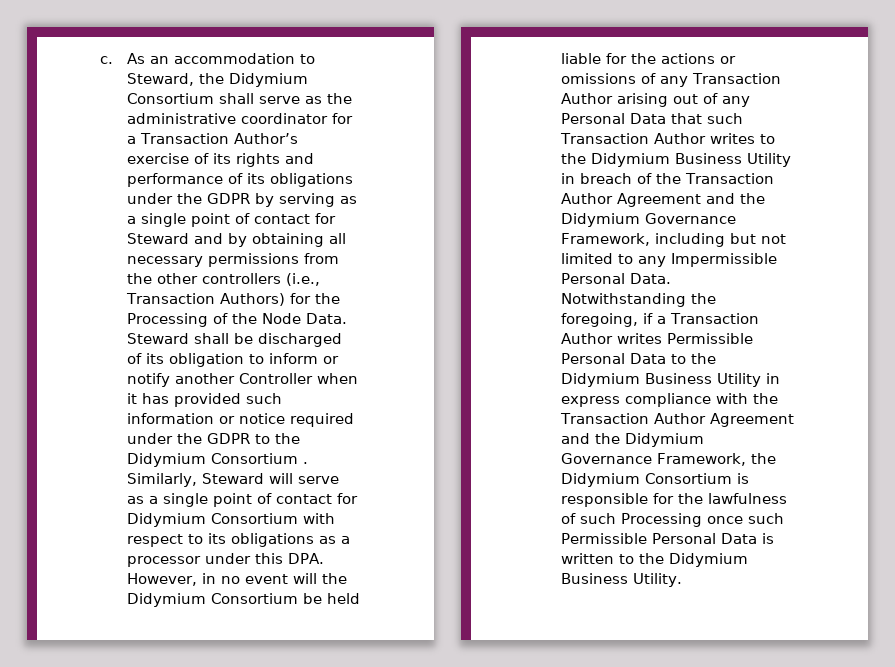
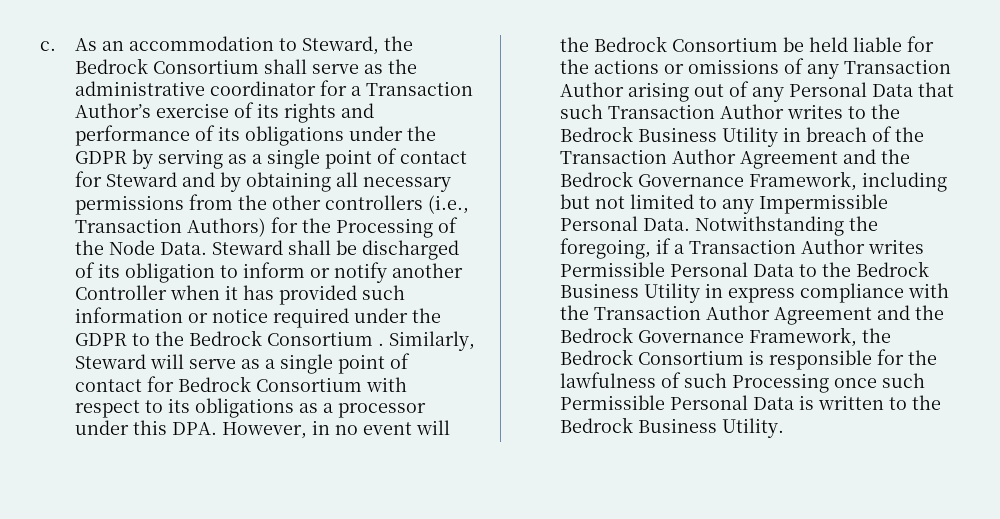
- As an accommodation to Steward, the Didymium Consortium shall serve as the administrative coordinator for a Transaction Author’s exercise of its rights and performance of its obligations under the GDPR by serving as a single point of contact for Steward and by obtaining all necessary permissions from the other controllers (i.e., Transaction Authors) for the Processing of the Node Data.
+ As an accommodation to Steward, the Bedrock Consortium shall serve as the administrative coordinator for a Transaction Author’s exercise of its rights and performance of its obligations under the GDPR by serving as a single point of contact for Steward and by obtaining all necessary permissions from the other controllers (i.e., Transaction Authors) for the Processing of the Node Data.
- Steward shall be discharged of its obligation to inform or notify another Controller when it has provided such information or notice required under the GDPR to the Didymium Consortium .
+ Steward shall be discharged of its obligation to inform or notify another Controller when it has provided such information or notice required under the GDPR to the Bedrock Consortium .
- Similarly, Steward will serve as a single point of contact for Didymium Consortium with respect to its obligations as a processor under this DPA. However, in no event will the Didymium Consortium be held liable for the actions or omissions of any Transaction Author arising out of any Personal Data that such Transaction Author writes to the Didymium Business Utility in breach of the Transaction Author Agreement and the Didymium Governance Framework, including but not limited to any Impermissible Personal Data.
+ Similarly, Steward will serve as a single point of contact for Bedrock Consortium with respect to its obligations as a processor under this DPA. However, in no event will the Bedrock Consortium be held liable for the actions or omissions of any Transaction Author arising out of any Personal Data that such Transaction Author writes to the Bedrock Business Utility in breach of the Transaction Author Agreement and the Bedrock Governance Framework, including but not limited to any Impermissible Personal Data.
- Notwithstanding the foregoing, if a Transaction Author writes Permissible Personal Data to the Didymium Business Utility in express compliance with the Transaction Author Agreement and the Didymium Governance Framework, the Didymium Consortium is responsible for the lawfulness of such Processing once such Permissible Personal Data is written to the Didymium Business Utility.
+ Notwithstanding the foregoing, if a Transaction Author writes Permissible Personal Data to the Bedrock Business Utility in express compliance with the Transaction Author Agreement and the Bedrock Governance Framework, the Bedrock Consortium is responsible for the lawfulness of such Processing once such Permissible Personal Data is written to the Bedrock Business Utility.

